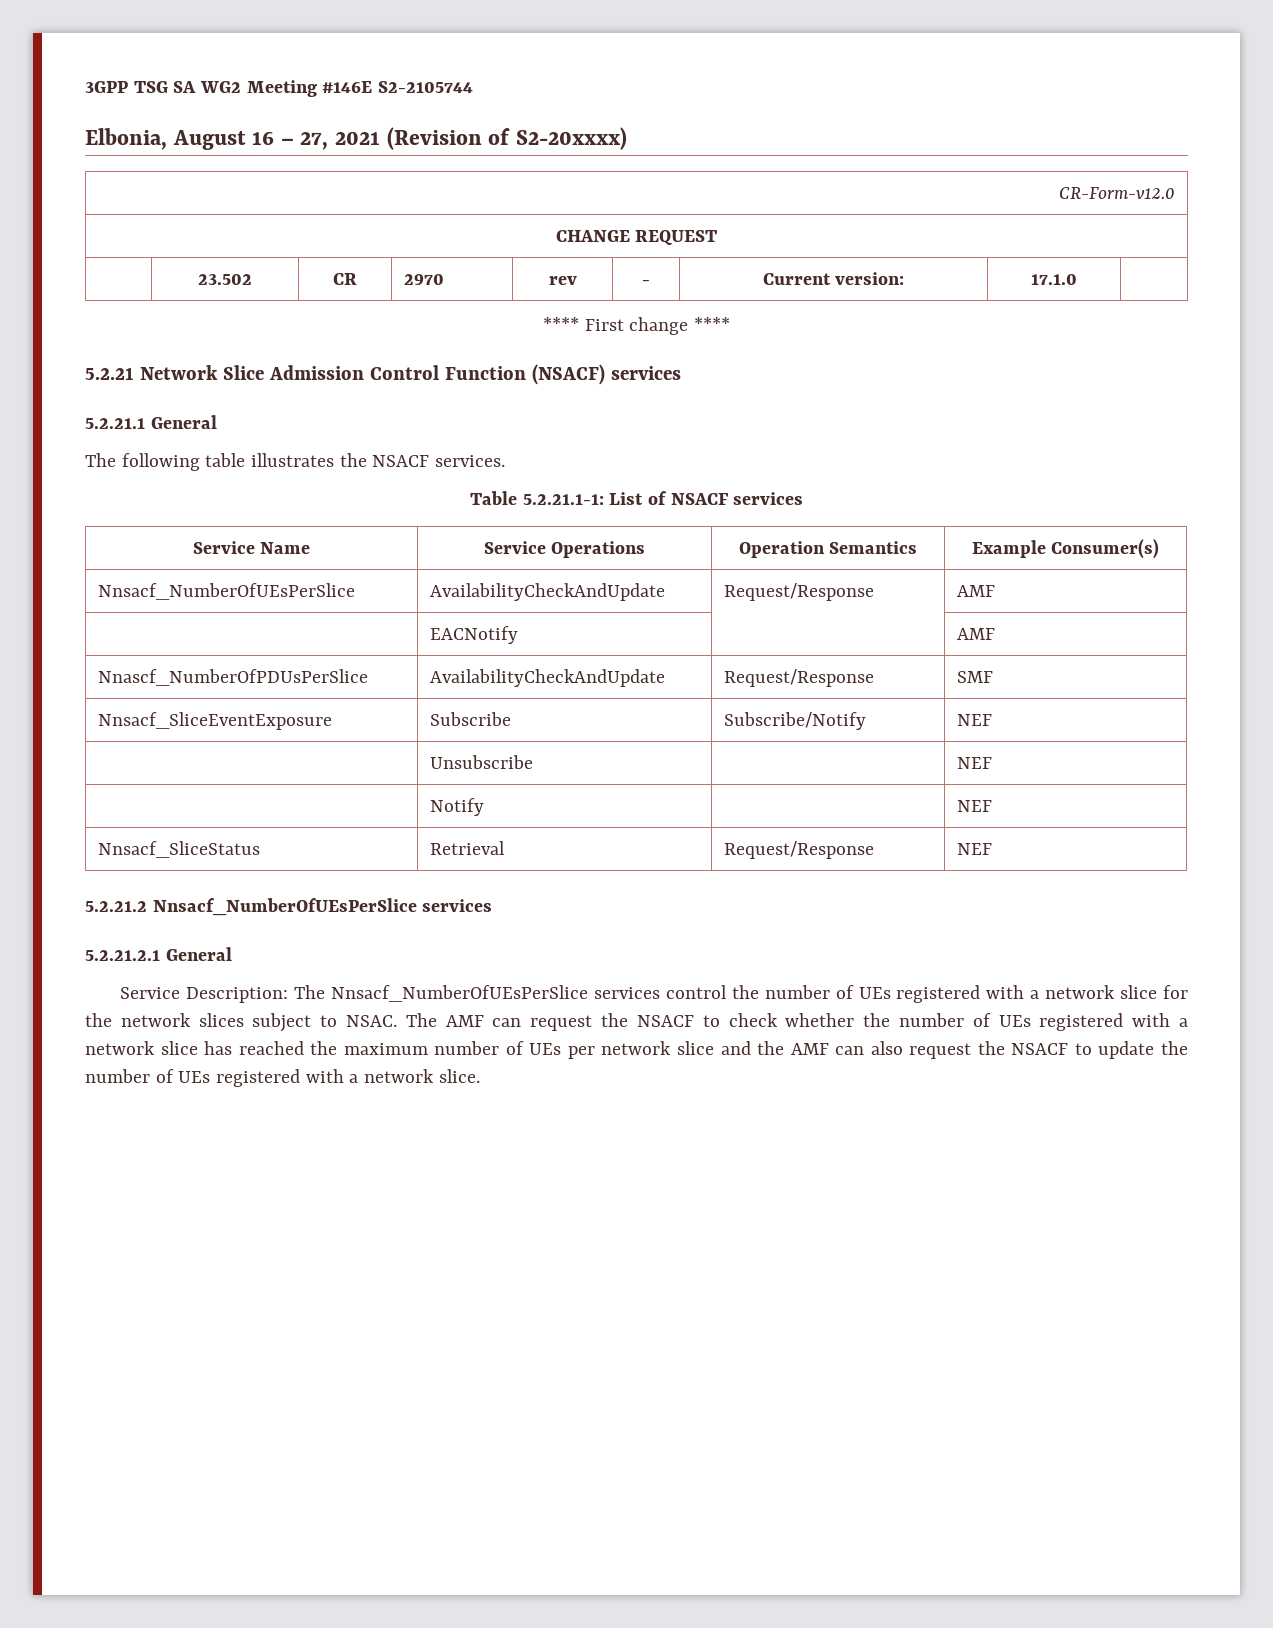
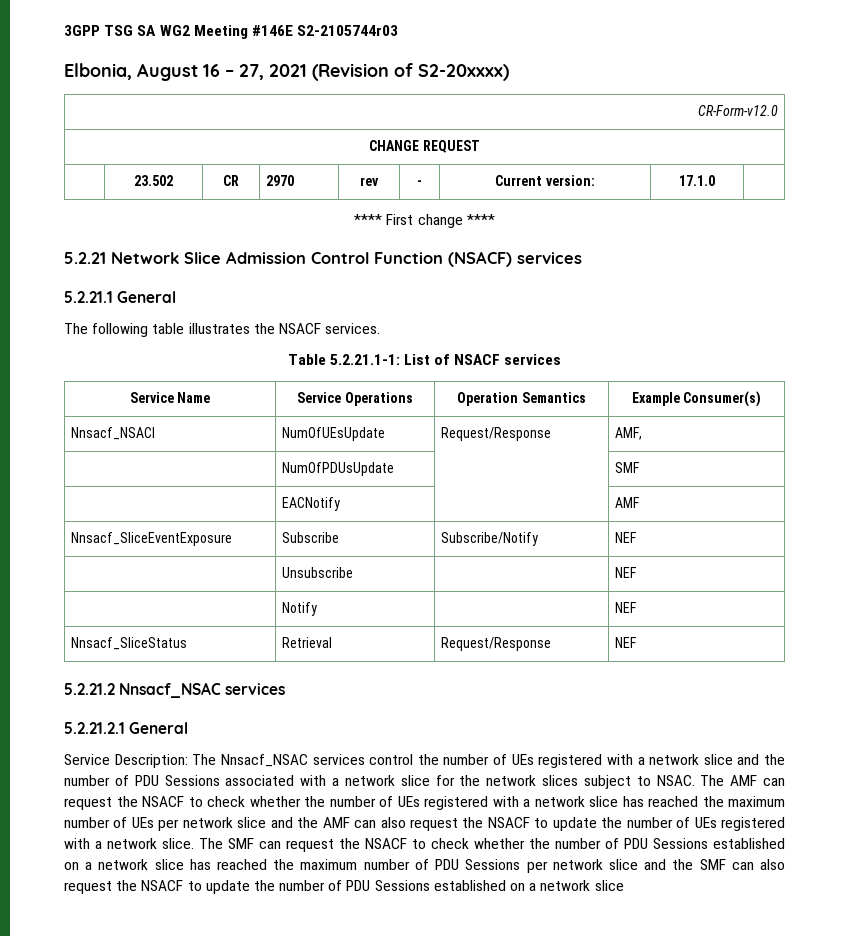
- 3GPP TSG SA WG2 Meeting #146E S2-2105744
+ 3GPP TSG SA WG2 Meeting #146E S2-2105744r03
- Nnsacf_NumberOfUEsPerSlice | AvailabilityCheckAndUpdate | Request/Response | AMF
+ Nnsacf_NSACl | NumOfUEsUpdate | Request/Response | AMF,
+ | NumOfPDUsUpdate | | SMF
- Nnascf_NumberOfPDUsPerSlice | AvailabilityCheckAndUpdate | Request/Response | SMF
- 5.2.21.2 Nnsacf_NumberOfUEsPerSlice services
+ 5.2.21.2 Nnsacf_NSAC services
- Service Description: The Nnsacf_NumberOfUEsPerSlice services control the number of UEs registered with a network slice for the network slices subject to NSAC.
+ Service Description: The Nnsacf_NSAC services control the number of UEs registered with a network slice and the number of PDU Sessions associated with a network slice for the network slices subject to NSAC.
+ The SMF can request the NSACF to check whether the number of PDU Sessions established on a network slice has reached the maximum number of PDU Sessions per network slice and the SMF can also request the NSACF to update the number of PDU Sessions established on a network slice

